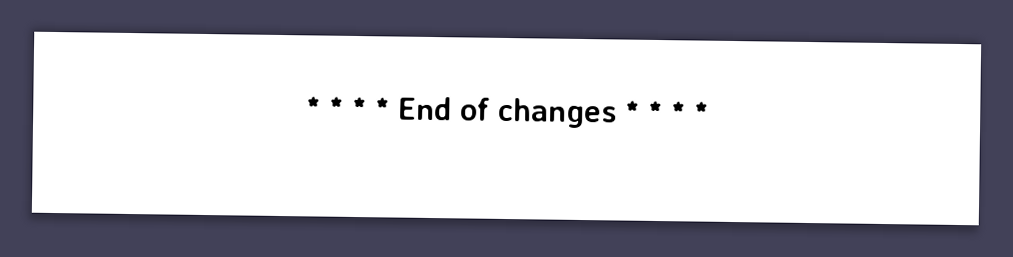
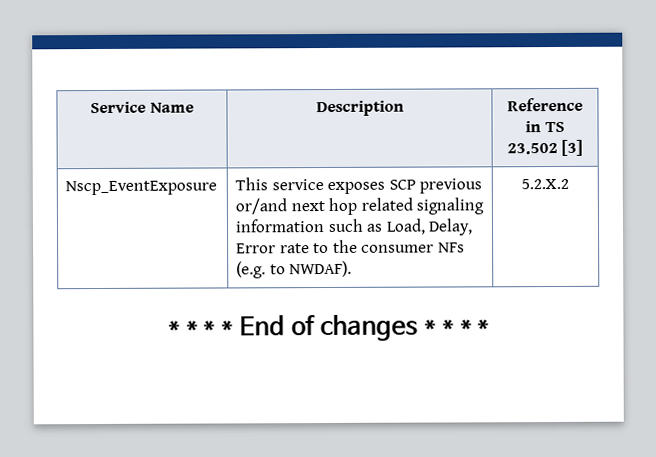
+ Service Name | Description | Reference in TS 23.502 [3]
+ Nscp_EventExposure | This service exposes SCP previous or/and next hop related signaling information such as Load, Delay, Error rate to the consumer NFs (e.g. to NWDAF). | 5.2.X.2

